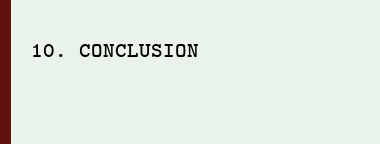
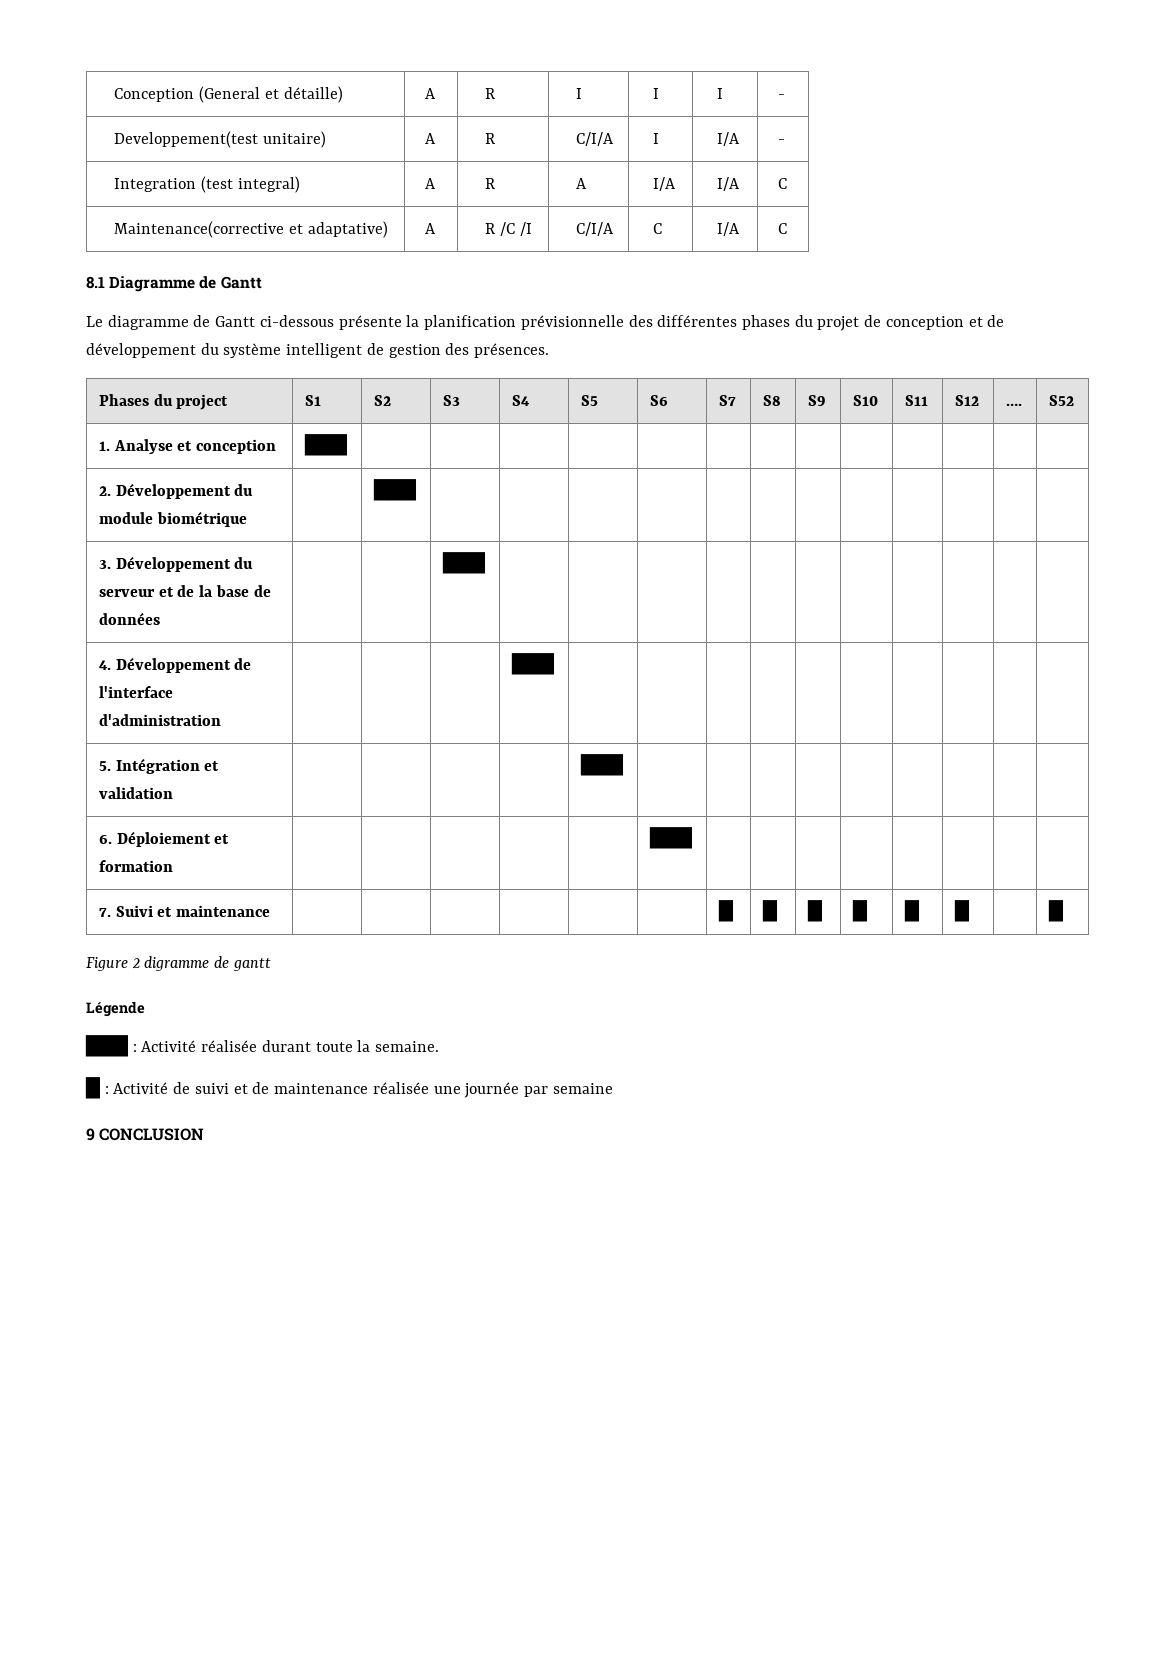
- 10. CONCLUSION
+ Conception (General et détaille) | A | R | I | I | I | -
+ Developpement(test unitaire) | A | R | C/I/A | I | I/A | -
+ Integration (test integral) | A | R | A | I/A | I/A | C
+ Maintenance(corrective et adaptative) | A | R /C /I | C/I/A | C | I/A | C
+ 8.1 Diagramme de Gantt
+ Le diagramme de Gantt ci-dessous présente la planification prévisionnelle des différentes phases du projet de conception et de développement du système intelligent de gestion des présences.
+ Phases du project | S1 | S2 | S3 | S4 | S5 | S6 | S7 | S8 | S9 | S10 | S11 | S12 | …. | S52
+ 1. Analyse et conception | ███ | | | | | | | | | | | | |
+ 2. Développement du module biométrique | | ███ | | | | | | | | | | | |
+ 3. Développement du serveur et de la base de données | | | ███ | | | | | | | | | | |
+ 4. Développement de l'interface d'administration | | | | ███ | | | | | | | | | |
+ 5. Intégration et validation | | | | | ███ | | | | | | | | |
+ 6. Déploiement et formation | | | | | | ███ | | | | | | | |
+ 7. Suivi et maintenance | | | | | | | █ | █ | █ | █ | █ | █ | | █
+ Figure 2 digramme de gantt
+ Légende
+ ███ : Activité réalisée durant toute la semaine.
+ █ : Activité de suivi et de maintenance réalisée une journée par semaine
+ 9 CONCLUSION

